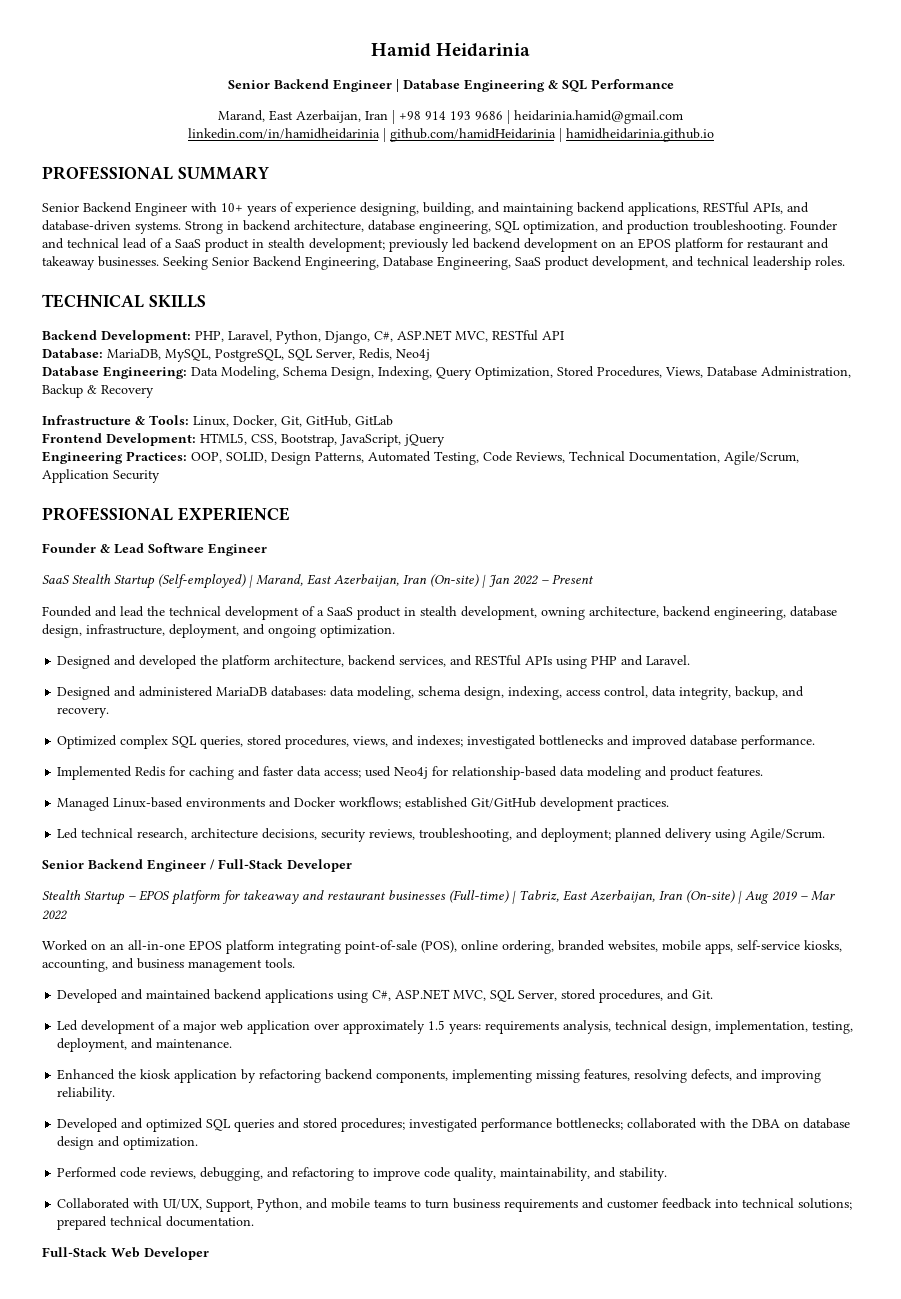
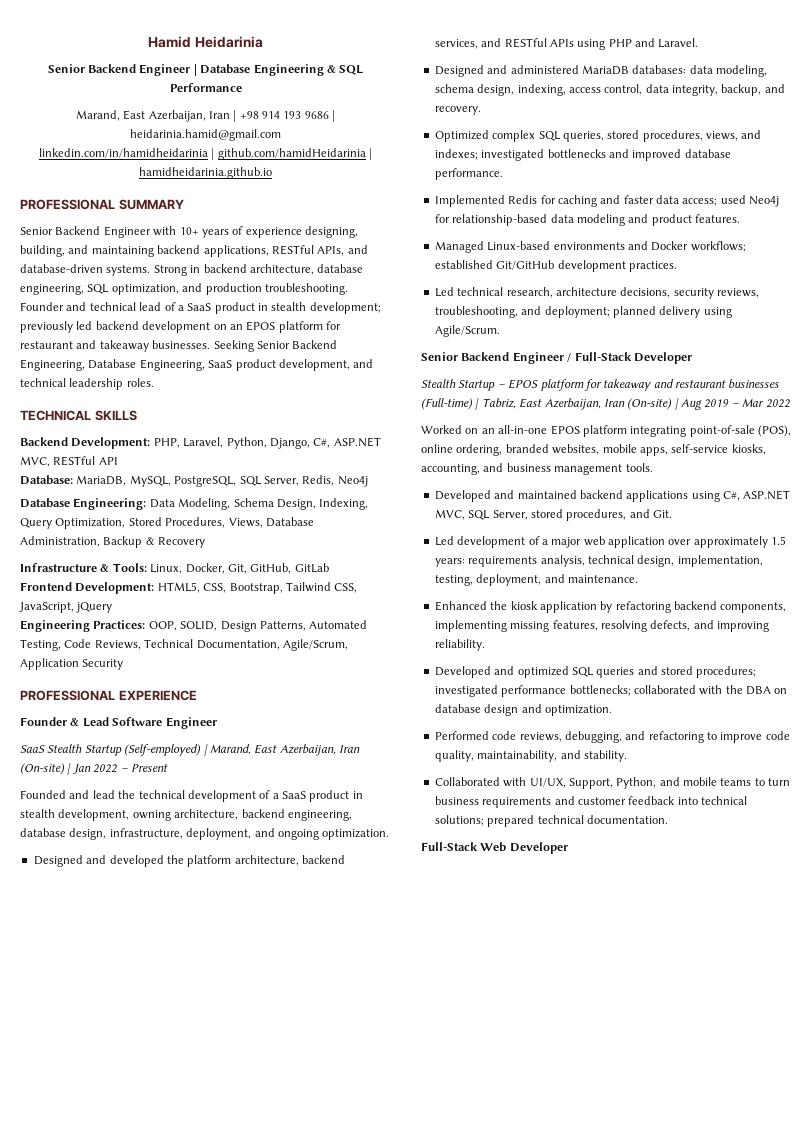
- Frontend Development: HTML5, CSS, Bootstrap, JavaScript, jQuery
+ Frontend Development: HTML5, CSS, Bootstrap, Tailwind CSS, JavaScript, jQuery

